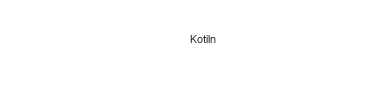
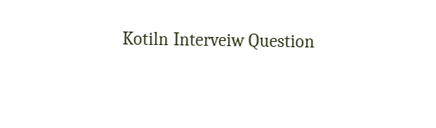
- Kotiln
+ Kotiln Interveiw Question

